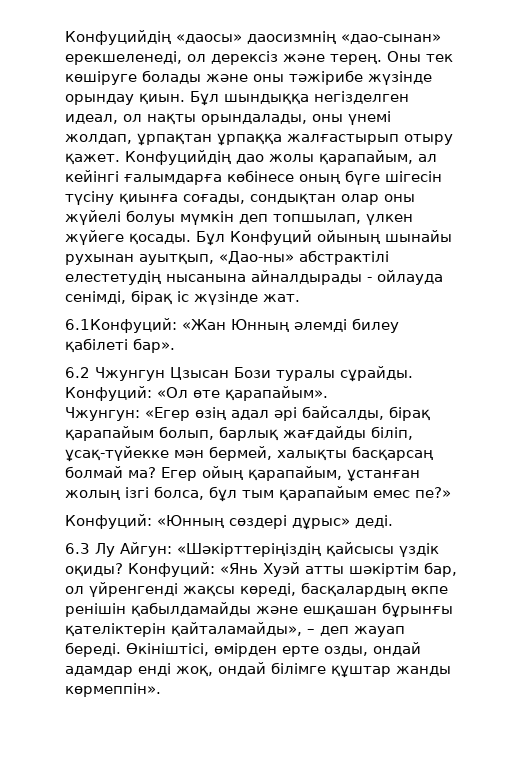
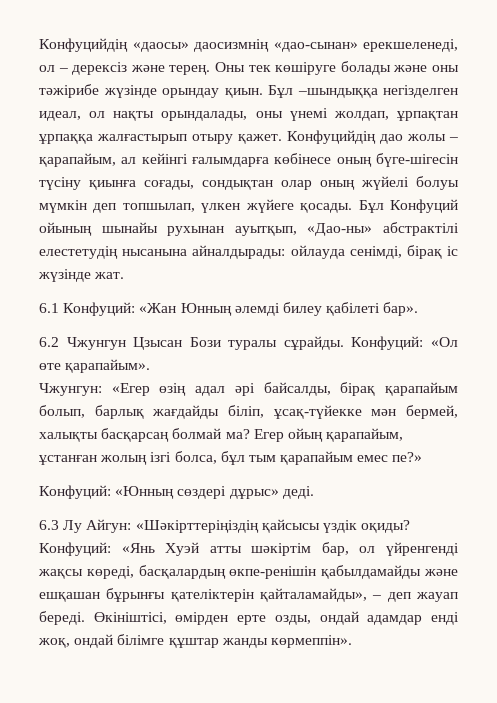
- Конфуцийдің «даосы» даосизмнің «дао-сынан» ерекшеленеді, ол дерексіз және терең.
+ Конфуцийдің «даосы» даосизмнің «дао-сынан» ерекшеленеді, ол – дерексіз және терең.
- Бұл шындыққа негізделген идеал, ол нақты орындалады, оны үнемі жолдап, ұрпақтан ұрпаққа жалғастырып отыру қажет.
+ Бұл –шындыққа негізделген идеал, ол нақты орындалады, оны үнемі жолдап, ұрпақтан ұрпаққа жалғастырып отыру қажет.
- Конфуцийдің дао жолы қарапайым, ал кейінгі ғалымдарға көбінесе оның бүге шігесін түсіну қиынға соғады, сондықтан олар оны жүйелі болуы мүмкін деп топшылап, үлкен жүйеге қосады.
+ Конфуцийдің дао жолы – қарапайым, ал кейінгі ғалымдарға көбінесе оның бүге-шігесін түсіну қиынға соғады, сондықтан олар оның жүйелі болуы мүмкін деп топшылап, үлкен жүйеге қосады.
- Бұл Конфуций ойының шынайы рухынан ауытқып, «Дао-ны» абстрактілі елестетудің нысанына айналдырады - ойлауда сенімді, бірақ іс жүзінде жат.
+ Бұл Конфуций ойының шынайы рухынан ауытқып, «Дао-ны» абстрактілі елестетудің нысанына айналдырады: ойлауда сенімді, бірақ іс жүзінде жат.
- 6.1Конфуций: «Жан Юнның әлемді билеу қабілеті бар».
+ 6.1 Конфуций: «Жан Юнның әлемді билеу қабілеті бар».
- Конфуций: «Янь Хуэй атты шәкіртім бар, ол үйренгенді жақсы көреді, басқалардың өкпе ренішін қабылдамайды және ешқашан бұрынғы қателіктерін қайталамайды», – деп жауап береді.
+ Конфуций: «Янь Хуэй атты шәкіртім бар, ол үйренгенді жақсы көреді, басқалардың өкпе-ренішін қабылдамайды және ешқашан бұрынғы қателіктерін қайталамайды», – деп жауап береді.

